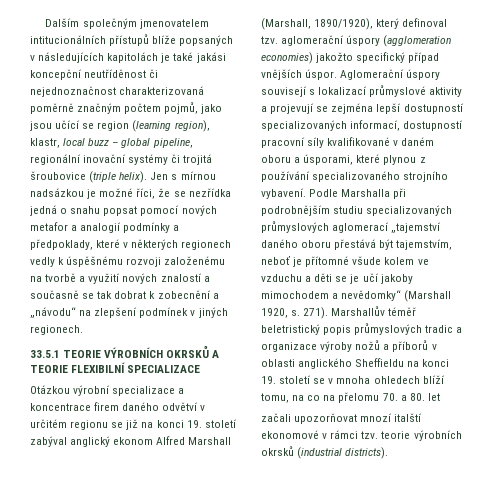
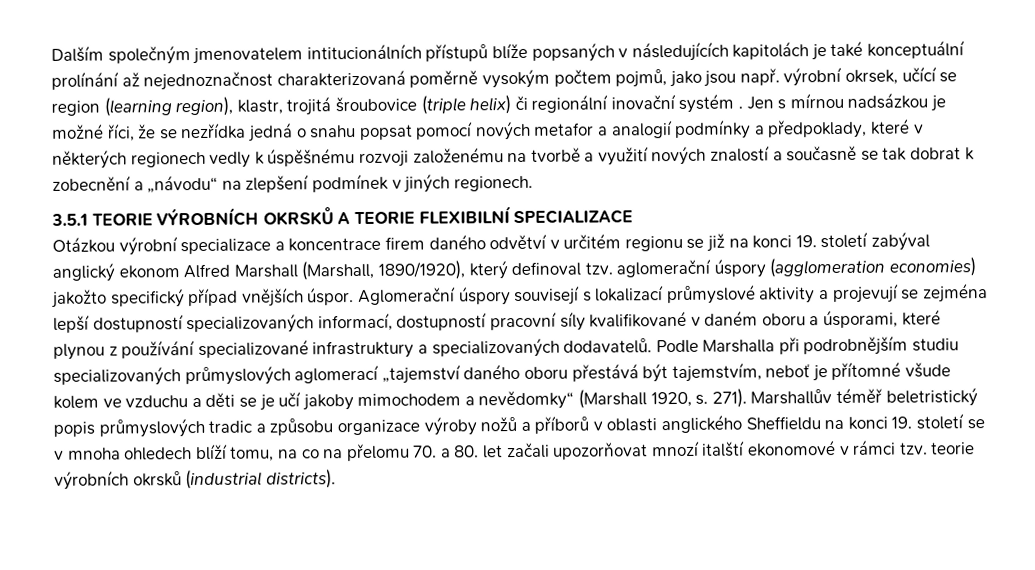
- Dalším společným jmenovatelem intitucionálních přístupů blíže popsaných v následujících kapitolách je také jakási koncepční neutříděnost či nejednoznačnost charakterizovaná poměrně značným počtem pojmů, jako jsou učící se region (learning region), klastr, local buzz – global pipeline, regionální inovační systémy či trojitá šroubovice (triple helix).
+ Dalším společným jmenovatelem intitucionálních přístupů blíže popsaných v následujících kapitolách je také konceptuální prolínání až nejednoznačnost charakterizovaná poměrně vysokým počtem pojmů, jako jsou např. výrobní okrsek, učící se region (learning region), klastr, trojitá šroubovice (triple helix) či regionální inovační systém .
- 33.5.1 TEORIE VÝROBNÍCH OKRSKŮ A TEORIE FLEXIBILNÍ SPECIALIZACE
+ 3.5.1 TEORIE VÝROBNÍCH OKRSKŮ A TEORIE FLEXIBILNÍ SPECIALIZACE
- Aglomerační úspory souvisejí s lokalizací průmyslové aktivity a projevují se zejména lepší dostupností specializovaných informací, dostupností pracovní síly kvalifikované v daném oboru a úsporami, které plynou z používání specializovaného strojního vybavení.
+ Aglomerační úspory souvisejí s lokalizací průmyslové aktivity a projevují se zejména lepší dostupností specializovaných informací, dostupností pracovní síly kvalifikované v daném oboru a úsporami, které plynou z používání specializované infrastruktury a specializovaných dodavatelů.
- Marshallův téměř beletristický popis průmyslových tradic a organizace výroby nožů a příborů v oblasti anglického Sheffieldu na konci 19. století se v mnoha ohledech blíží tomu, na co na přelomu 70. a 80. let
- začali upozorňovat mnozí italští ekonomové v rámci tzv. teorie výrobních okrsků (industrial districts).
+ Marshallův téměř beletristický popis průmyslových tradic a způsobu organizace výroby nožů a příborů v oblasti anglického Sheffieldu na konci 19. století se v mnoha ohledech blíží tomu, na co na přelomu 70. a 80. let začali upozorňovat mnozí italští ekonomové v rámci tzv. teorie výrobních okrsků (industrial districts).

